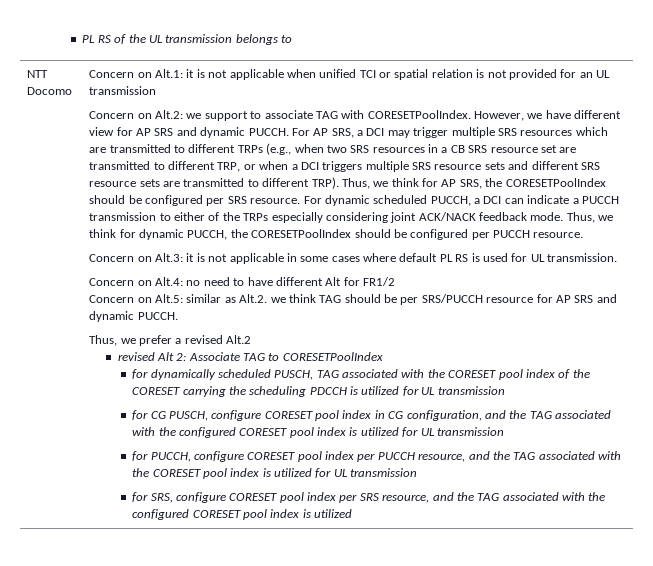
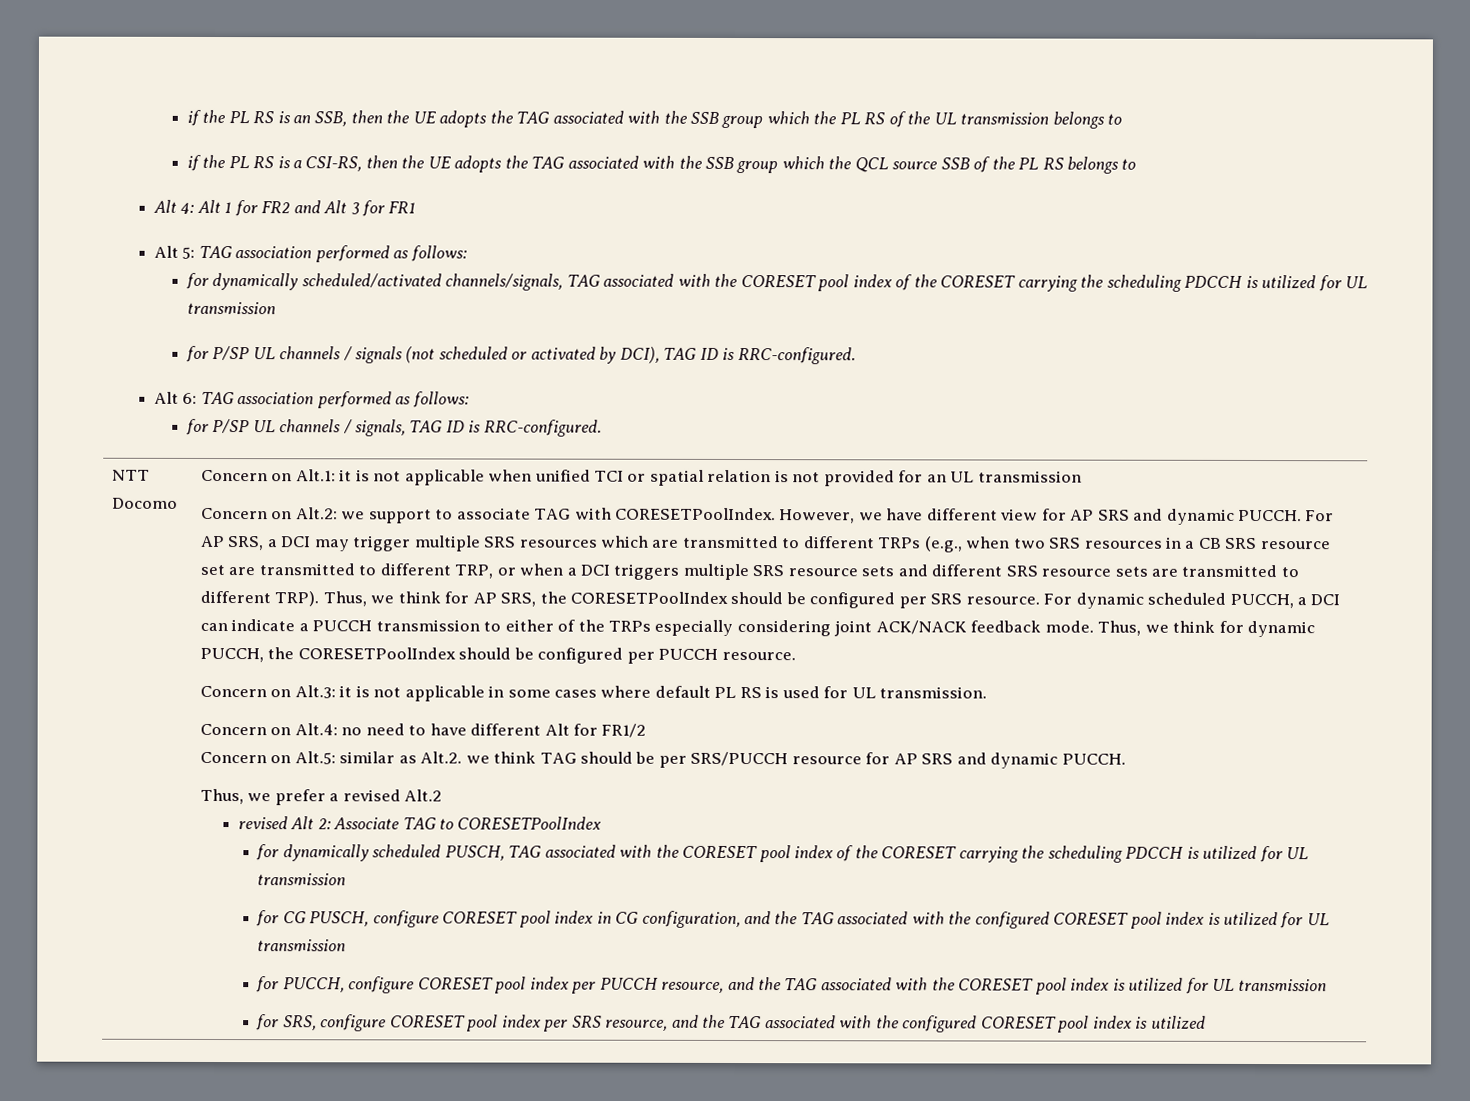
- PL RS of the UL transmission belongs to
+ if the PL RS is an SSB, then the UE adopts the TAG associated with the SSB group which the PL RS of the UL transmission belongs to
+ if the PL RS is a CSI-RS, then the UE adopts the TAG associated with the SSB group which the QCL source SSB of the PL RS belongs to
+ Alt 4: Alt 1 for FR2 and Alt 3 for FR1
+ Alt 5: TAG association performed as follows:
+ for dynamically scheduled/activated channels/signals, TAG associated with the CORESET pool index of the CORESET carrying the scheduling PDCCH is utilized for UL transmission
+ for P/SP UL channels / signals (not scheduled or activated by DCI), TAG ID is RRC-configured.
+ Alt 6: TAG association performed as follows:
+ for P/SP UL channels / signals, TAG ID is RRC-configured.

